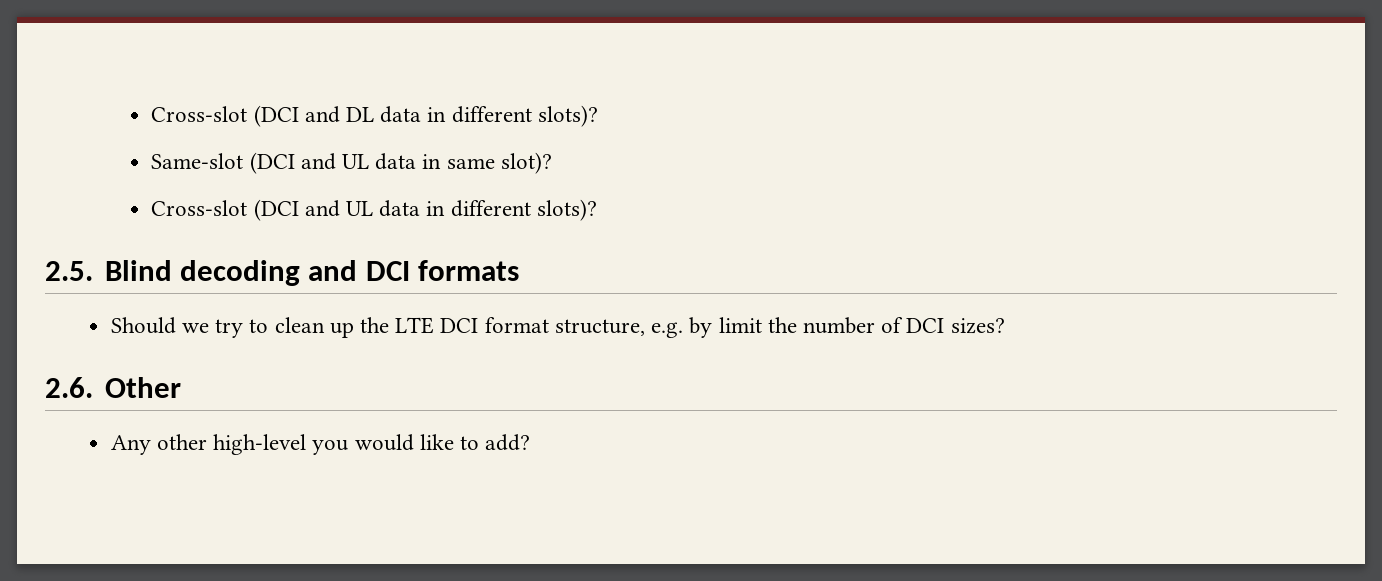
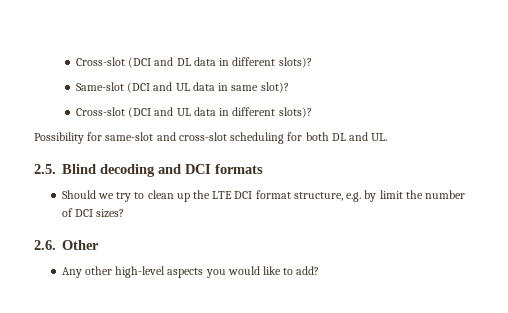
+ Possibility for same-slot and cross-slot scheduling for both DL and UL.
- Any other high-level you would like to add?
+ Any other high-level aspects you would like to add?

